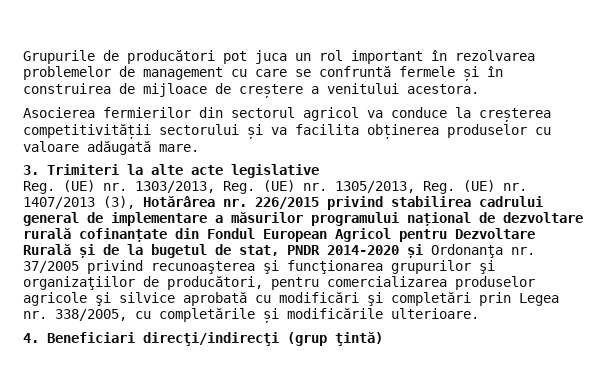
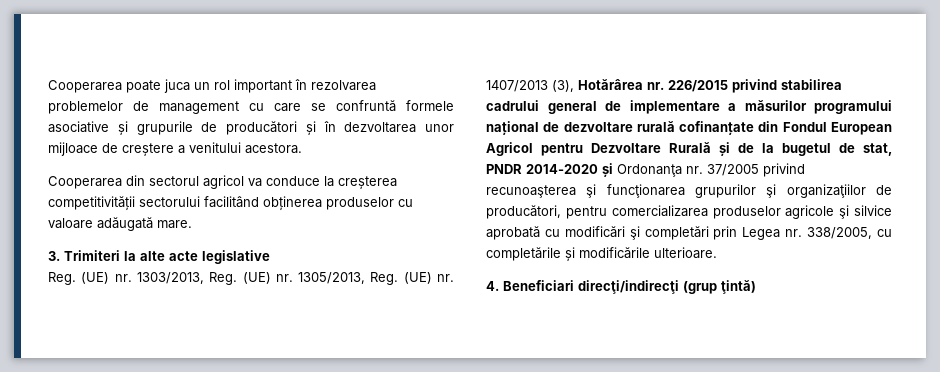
- Grupurile de producători pot juca un rol important în rezolvarea problemelor de management cu care se confruntă fermele și în construirea de mijloace de creștere a venitului acestora.
+ Cooperarea poate juca un rol important în rezolvarea problemelor de management cu care se confruntă formele asociative și grupurile de producători și în dezvoltarea unor mijloace de creștere a venitului acestora.
- Asocierea fermierilor din sectorul agricol va conduce la creșterea competitivității sectorului și va facilita obținerea produselor cu valoare adăugată mare.
+ Cooperarea din sectorul agricol va conduce la creșterea competitivității sectorului facilitând obținerea produselor cu valoare adăugată mare.

